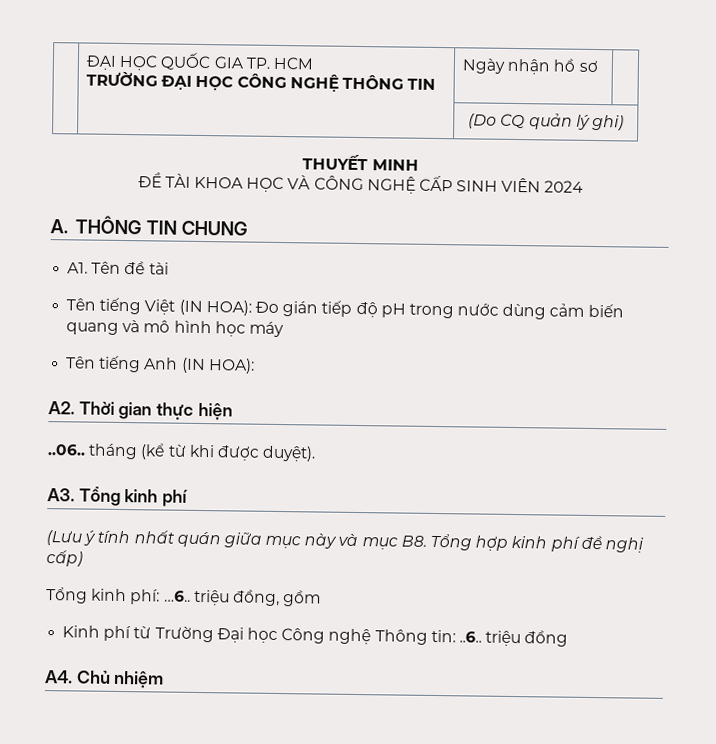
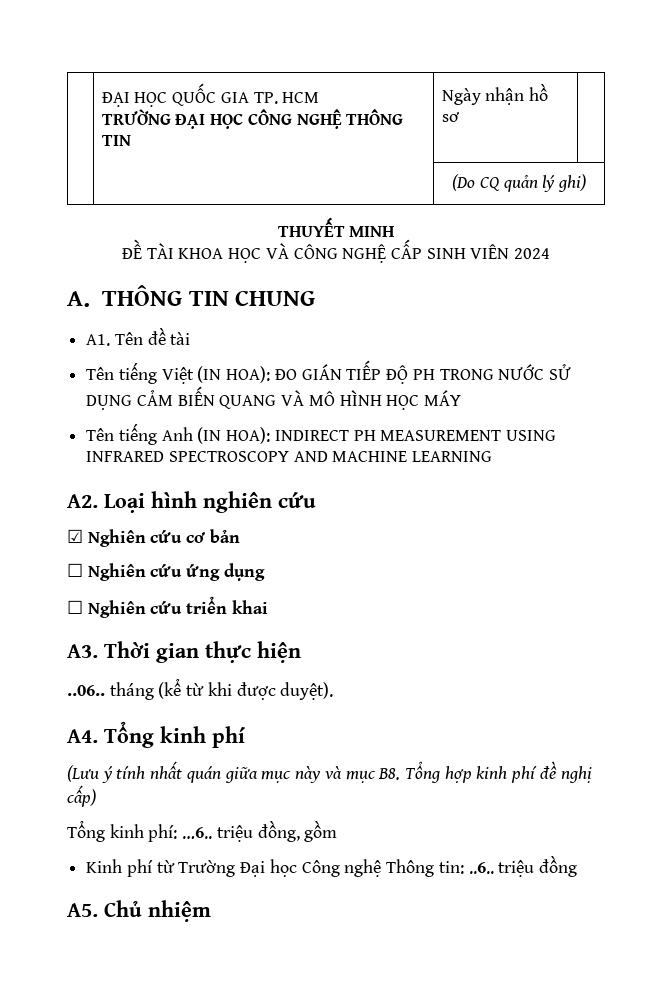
- Tên tiếng Việt (IN HOA): Đo gián tiếp độ pH trong nước dùng cảm biến quang và mô hình học máy
+ Tên tiếng Việt (IN HOA): ĐO GIÁN TIẾP ĐỘ PH TRONG NƯỚC SỬ DỤNG CẢM BIẾN QUANG VÀ MÔ HÌNH HỌC MÁY
- Tên tiếng Anh (IN HOA):
- A2. Thời gian thực hiện
+ Tên tiếng Anh (IN HOA): INDIRECT PH MEASUREMENT USING INFRARED SPECTROSCOPY AND MACHINE LEARNING
+ A2. Loại hình nghiên cứu
+ ☑ Nghiên cứu cơ bản
+ ☐ Nghiên cứu ứng dụng
+ ☐ Nghiên cứu triển khai
+ A3. Thời gian thực hiện
- A3. Tổng kinh phí
+ A4. Tổng kinh phí
- A4. Chủ nhiệm
+ A5. Chủ nhiệm

